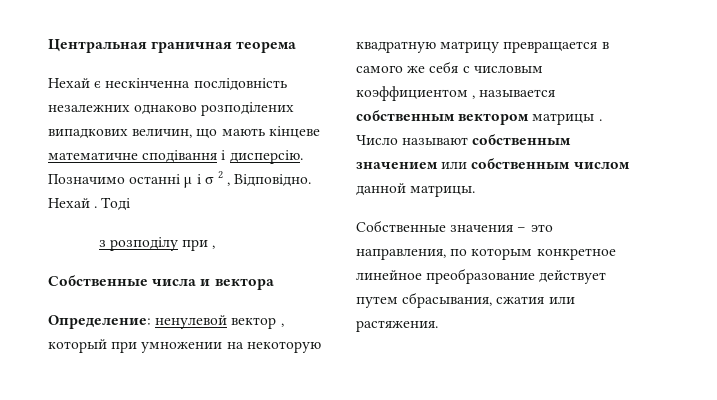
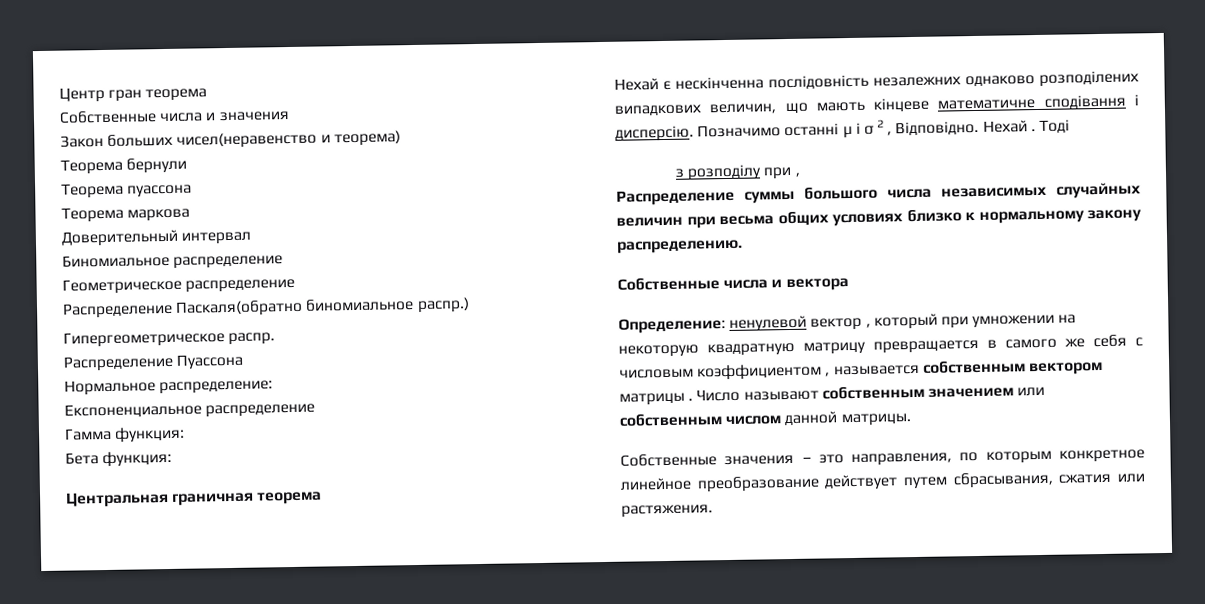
+ Центр гран теорема
+ Собственные числа и значения
+ Закон больших чисел(неравенство и теорема)
+ Теорема бернули
+ Теорема пуассона
+ Теорема маркова
+ Доверительный интервал
+ Биномиальное распределение
+ Геометрическое распределение
+ Распределение Паскаля(обратно биномиальное распр.)
+ Гипергеометрическое распр.
+ Распределение Пуассона
+ Нормальное распределение:
+ Експоненциальное распределение
+ Гамма функция:
+ Бета функция:
+ Распределение суммы большого числа независимых случайных величин при весьма общих условиях близко к нормальному закону распределению.

